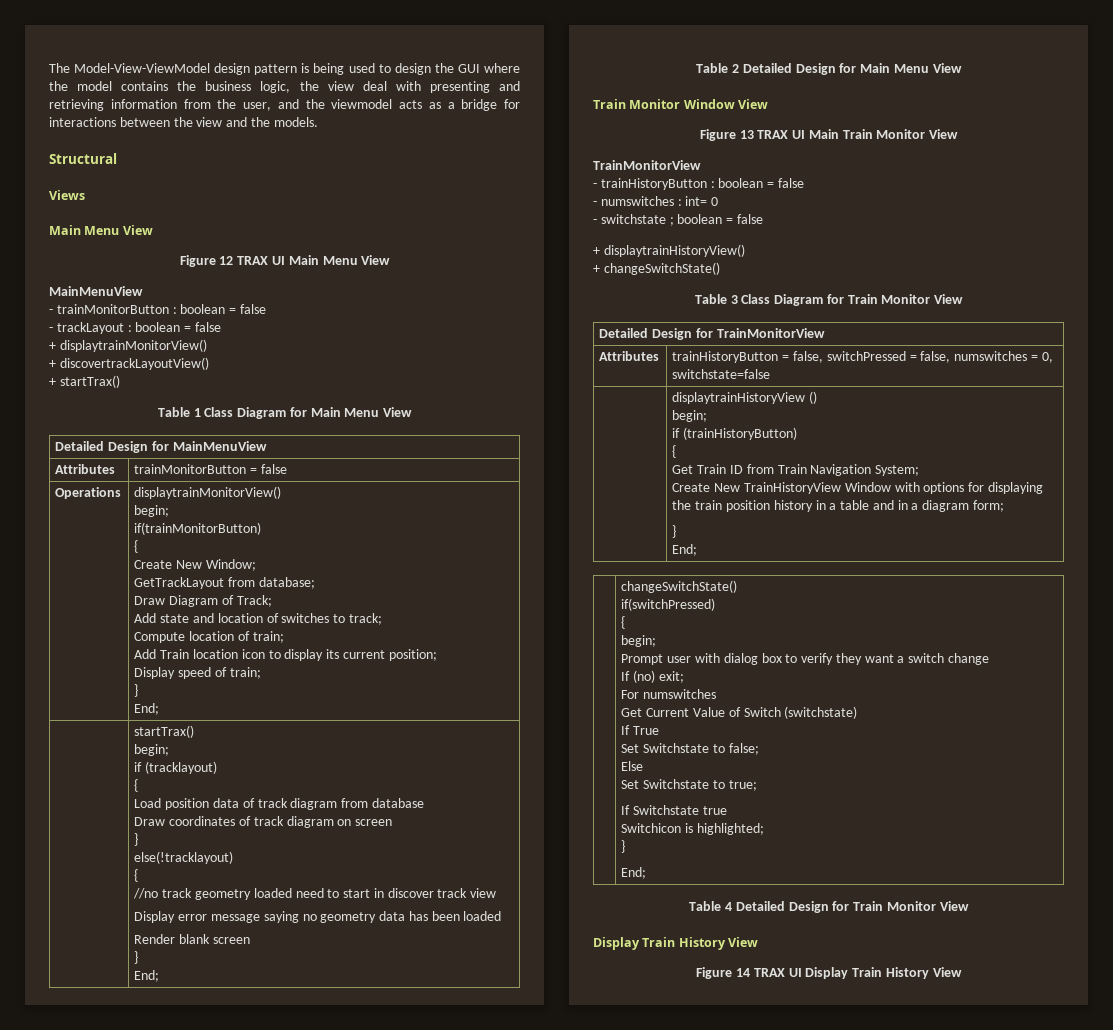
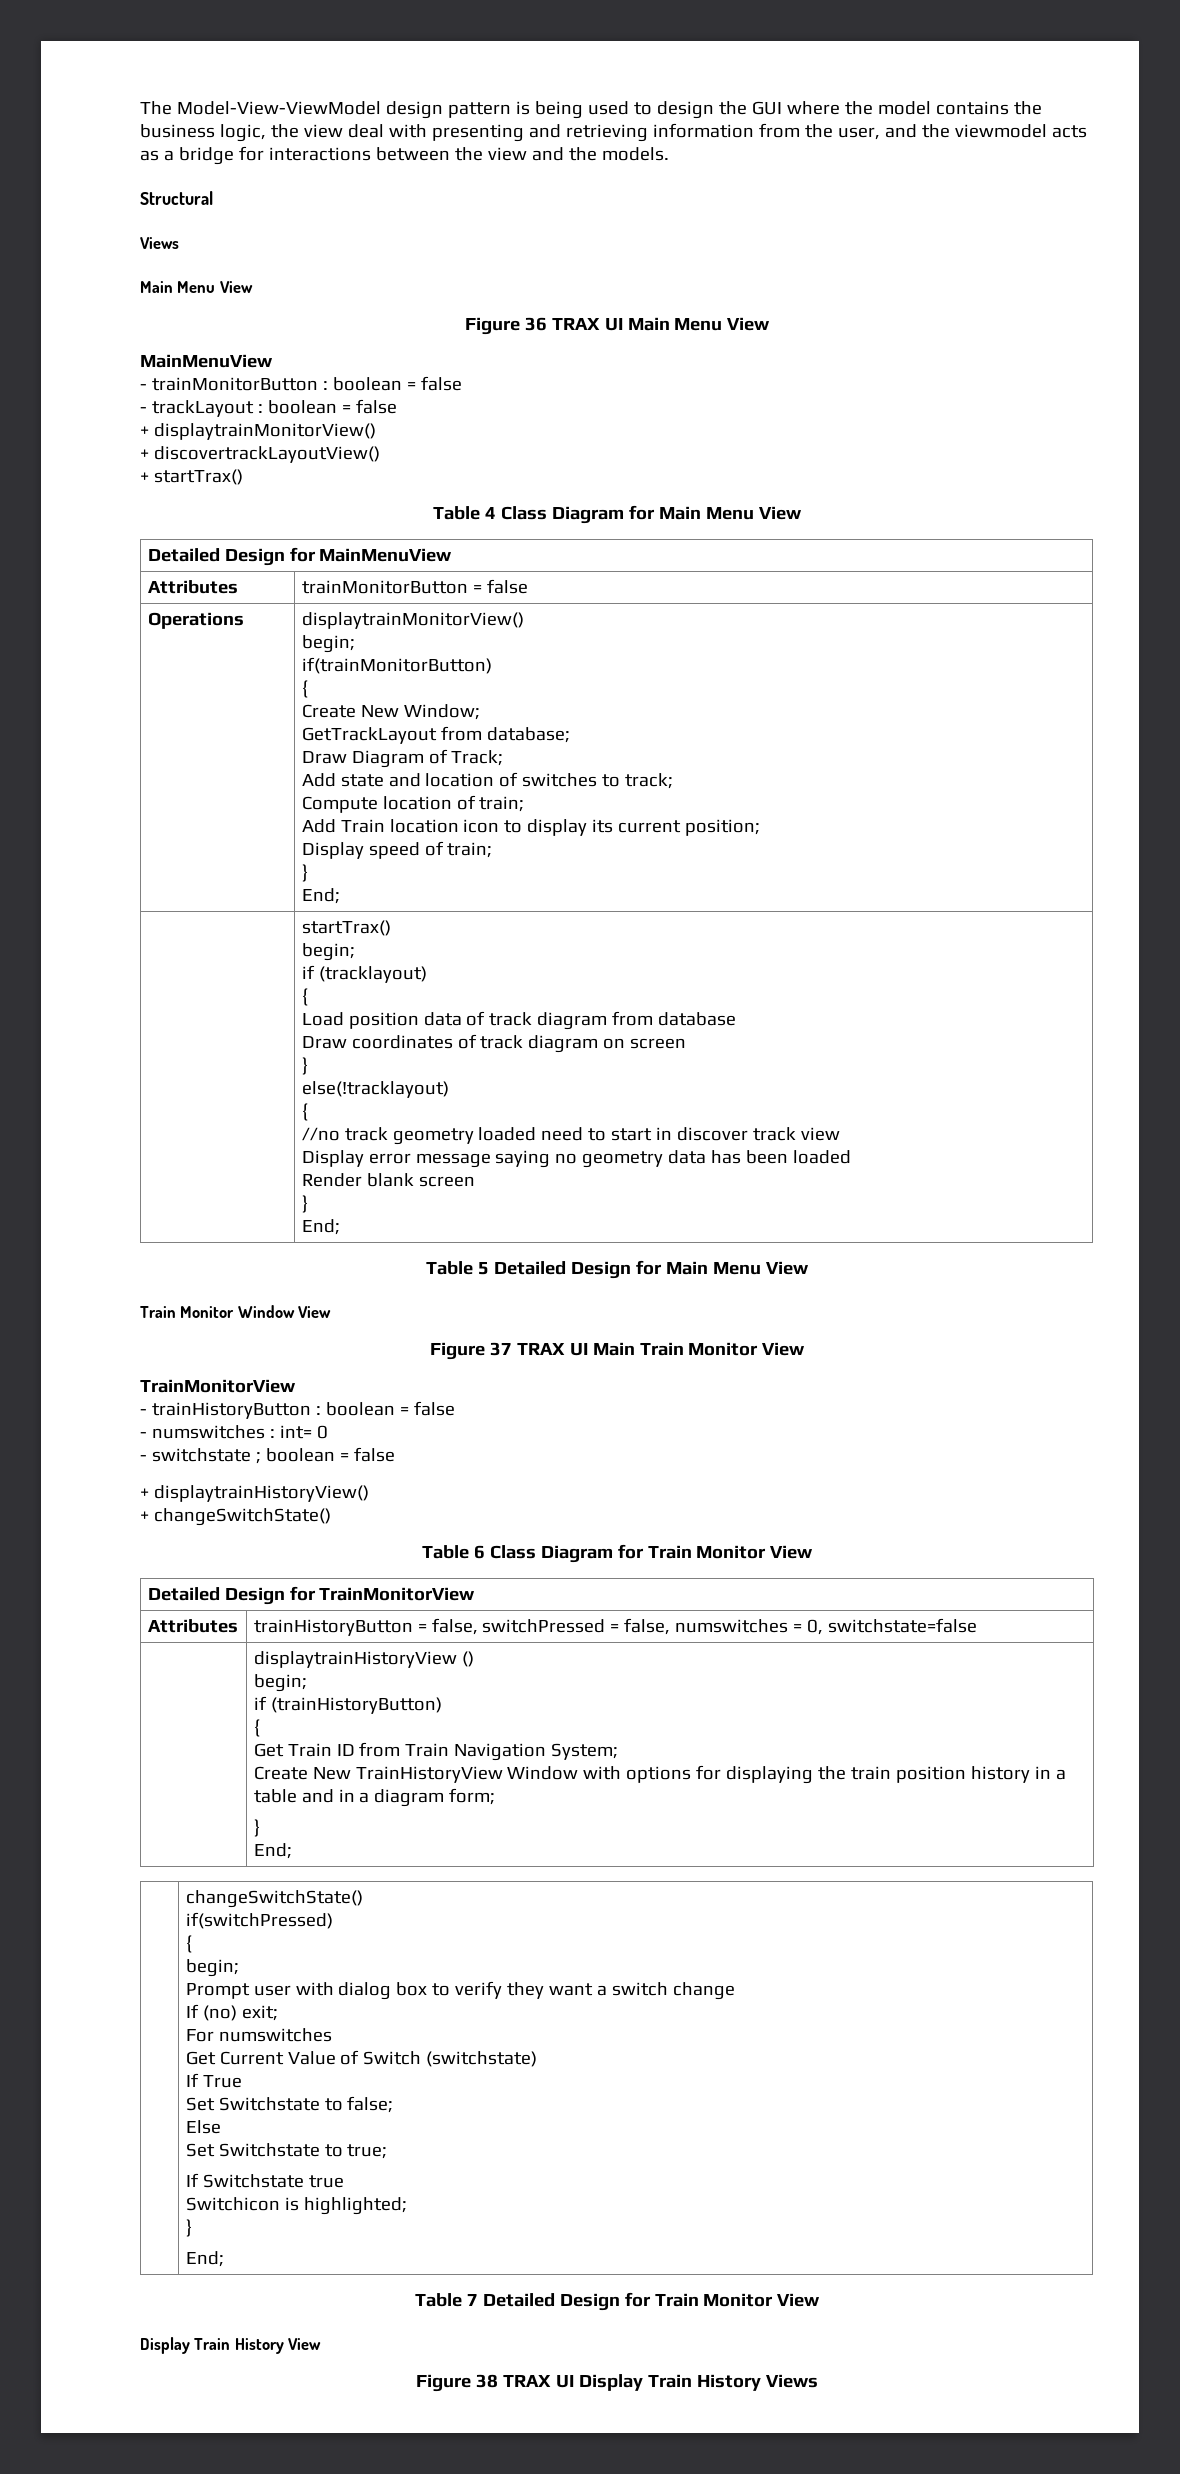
- Figure 12 TRAX UI Main Menu View
+ Figure 36 TRAX UI Main Menu View
- Table 1 Class Diagram for Main Menu View
+ Table 4 Class Diagram for Main Menu View
- Table 2 Detailed Design for Main Menu View
+ Table 5 Detailed Design for Main Menu View
- Figure 13 TRAX UI Main Train Monitor View
+ Figure 37 TRAX UI Main Train Monitor View
- Table 3 Class Diagram for Train Monitor View
+ Table 6 Class Diagram for Train Monitor View
- Table 4 Detailed Design for Train Monitor View
+ Table 7 Detailed Design for Train Monitor View
- Figure 14 TRAX UI Display Train History View
+ Figure 38 TRAX UI Display Train History Views

